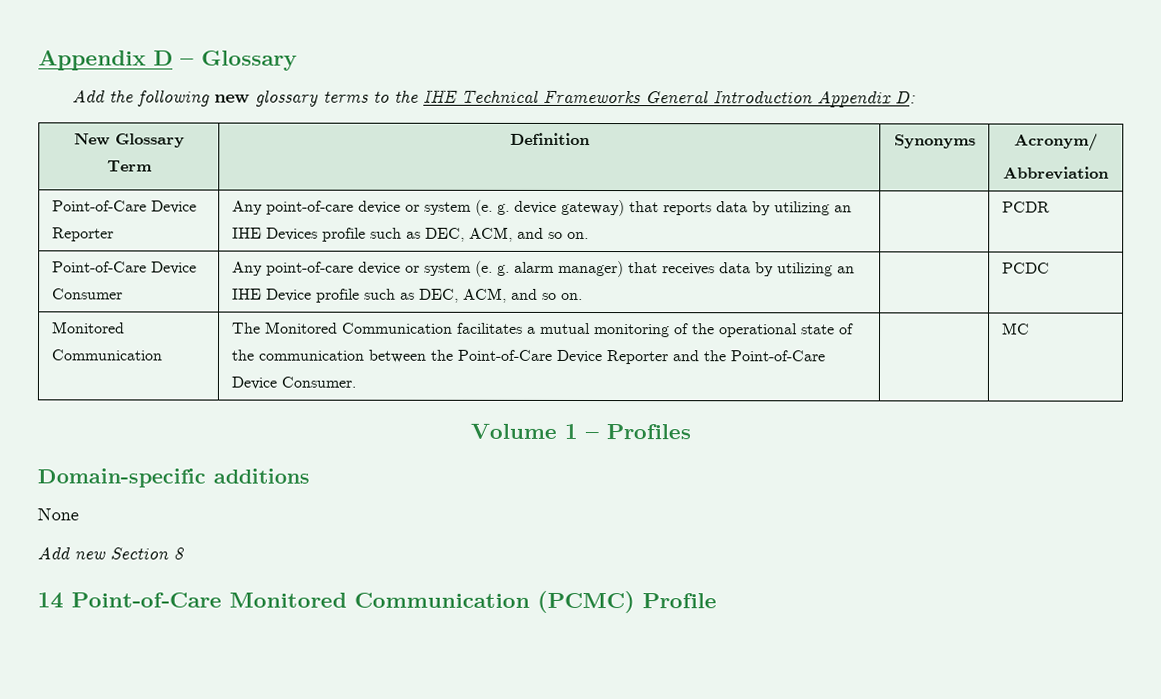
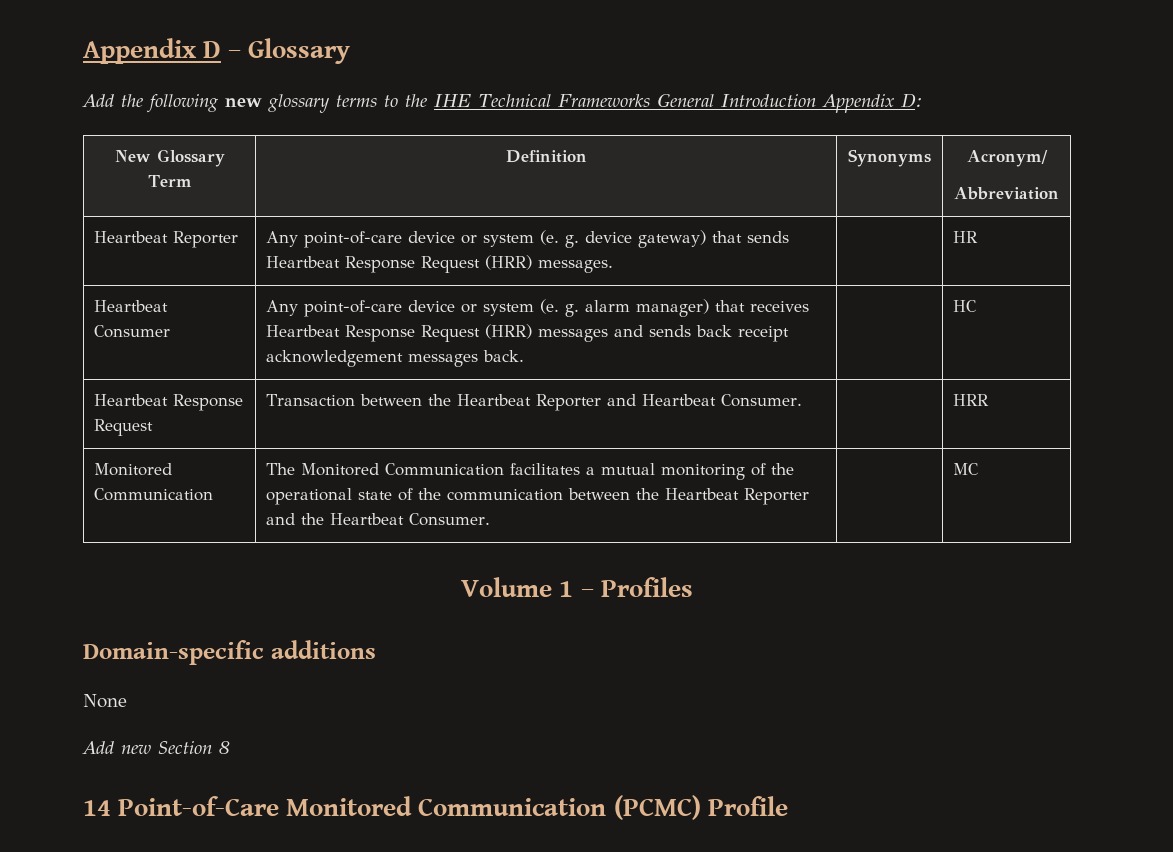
- Point-of-Care Device Reporter | Any point-of-care device or system (e. g. device gateway) that reports data by utilizing an IHE Devices profile such as DEC, ACM, and so on. | | PCDR
- Point-of-Care Device Consumer | Any point-of-care device or system (e. g. alarm manager) that receives data by utilizing an IHE Device profile such as DEC, ACM, and so on. | | PCDC
+ Heartbeat Reporter | Any point-of-care device or system (e. g. device gateway) that sends Heartbeat Response Request (HRR) messages. | | HR
+ Heartbeat Consumer | Any point-of-care device or system (e. g. alarm manager) that receives Heartbeat Response Request (HRR) messages and sends back receipt acknowledgement messages back. | | HC
+ Heartbeat Response Request | Transaction between the Heartbeat Reporter and Heartbeat Consumer. | | HRR
- Monitored Communication | The Monitored Communication facilitates a mutual monitoring of the operational state of the communication between the Point-of-Care Device Reporter and the Point-of-Care Device Consumer. | | MC
+ Monitored Communication | The Monitored Communication facilitates a mutual monitoring of the operational state of the communication between the Heartbeat Reporter and the Heartbeat Consumer. | | MC

